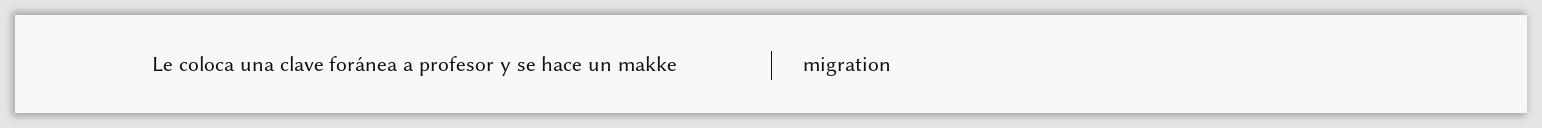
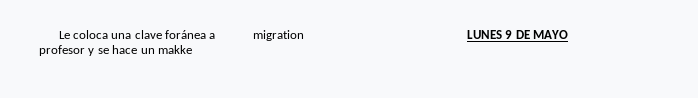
+ LUNES 9 DE MAYO

